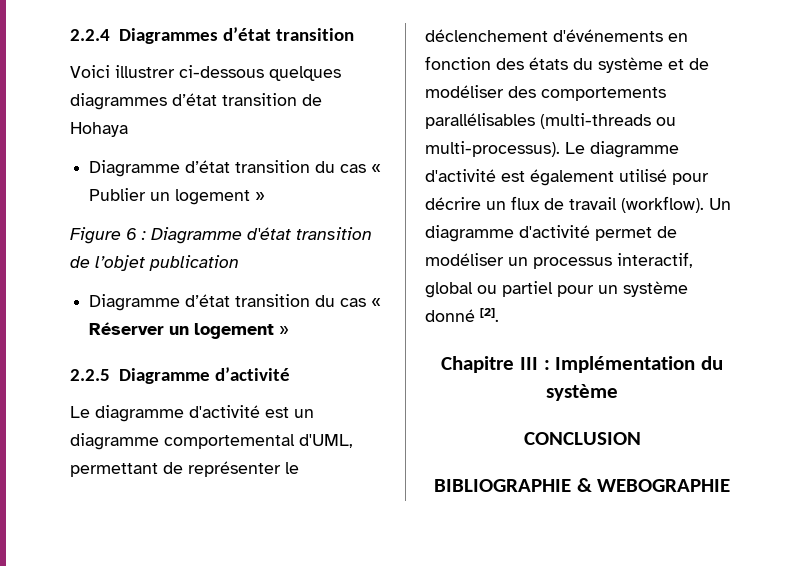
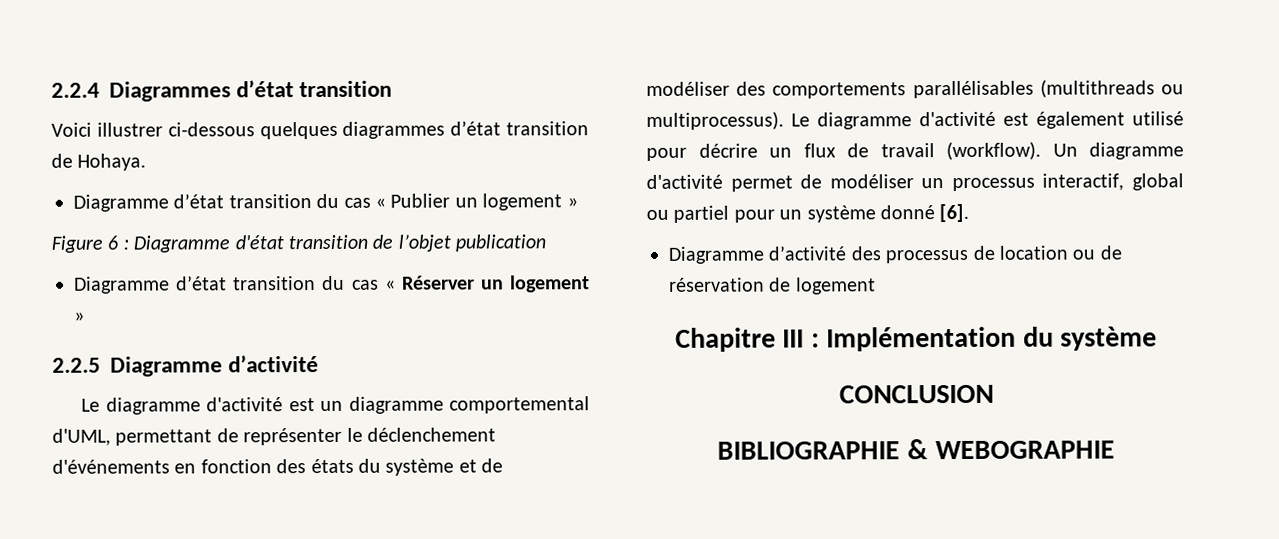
- Voici illustrer ci-dessous quelques diagrammes d’état transition de Hohaya
+ Voici illustrer ci-dessous quelques diagrammes d’état transition de Hohaya.
- Le diagramme d'activité est un diagramme comportemental d'UML, permettant de représenter le déclenchement d'événements en fonction des états du système et de modéliser des comportements parallélisables (multi-threads ou multi-processus).
+ Le diagramme d'activité est un diagramme comportemental d'UML, permettant de représenter le déclenchement d'événements en fonction des états du système et de modéliser des comportements parallélisables (multithreads ou multiprocessus).
- Un diagramme d'activité permet de modéliser un processus interactif, global ou partiel pour un système donné [2].
+ Un diagramme d'activité permet de modéliser un processus interactif, global ou partiel pour un système donné [6].
+ Diagramme d’activité des processus de location ou de réservation de logement

